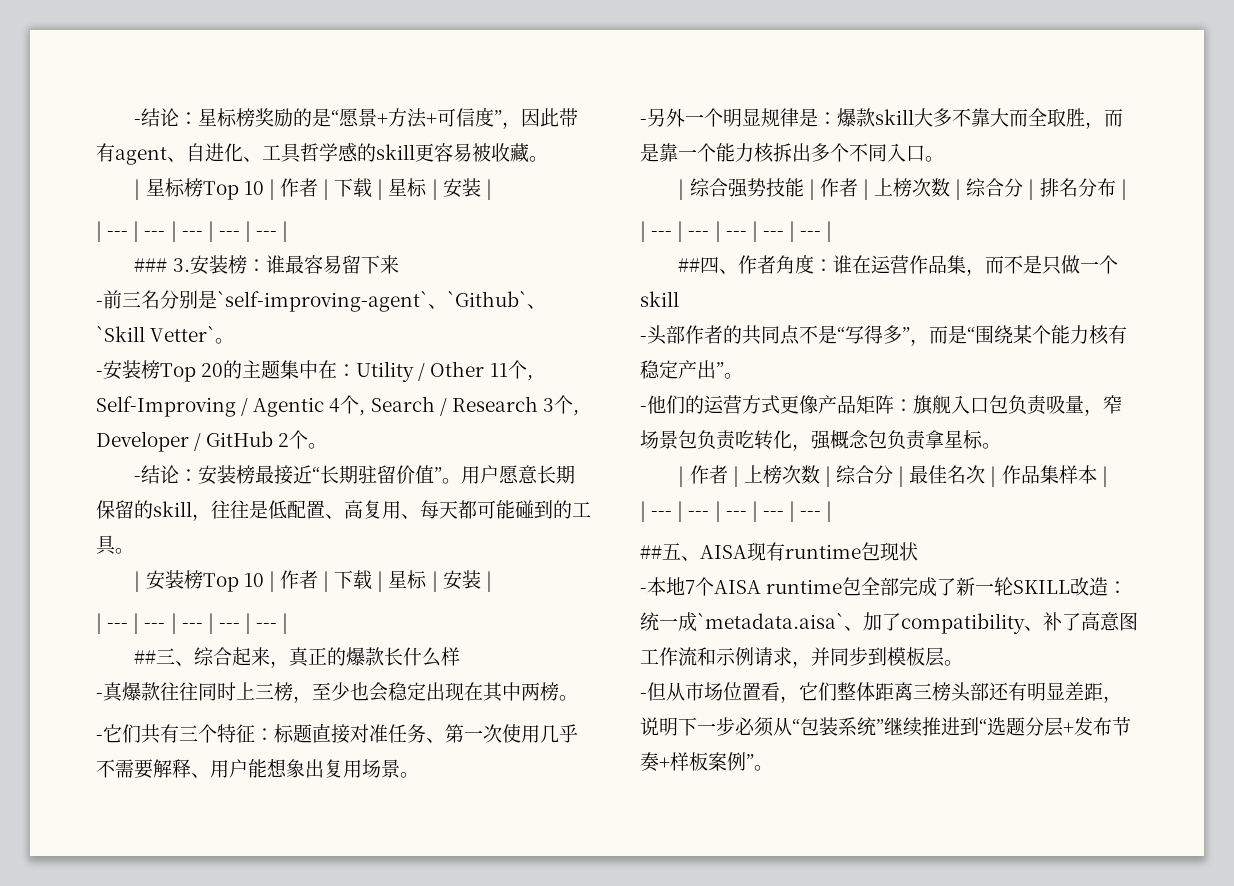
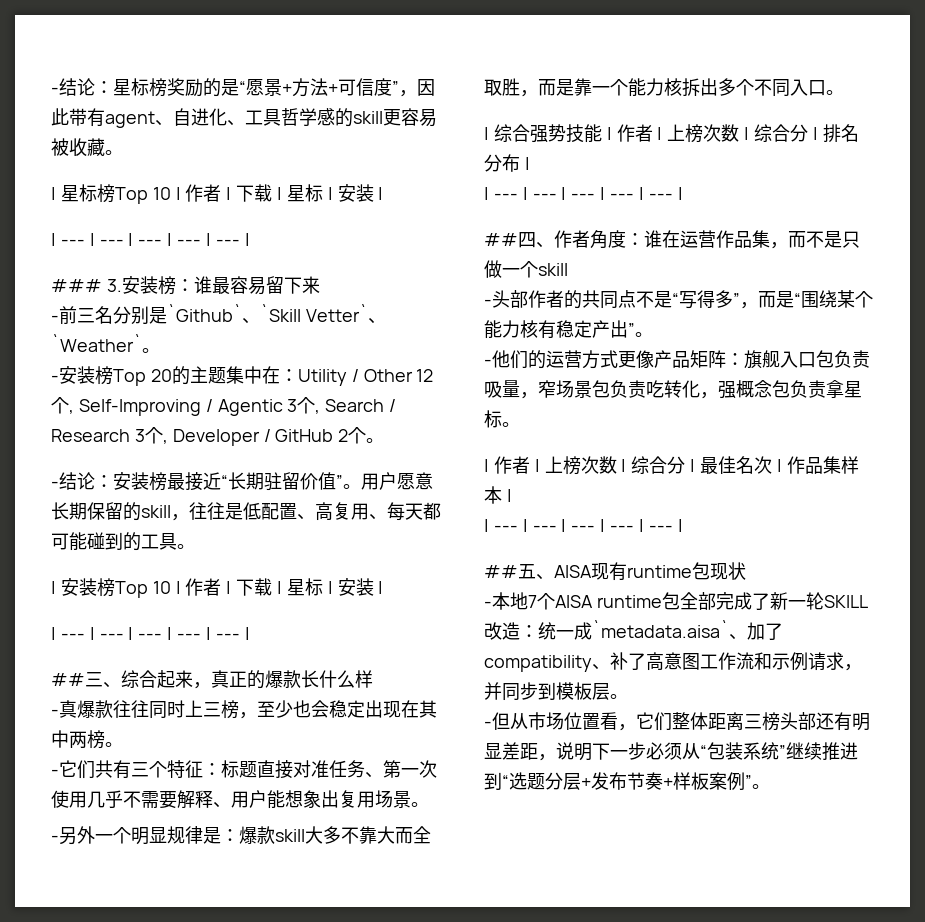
- -前三名分别是`self-improving-agent`、`Github`、`Skill Vetter`。
+ -前三名分别是`Github`、`Skill Vetter`、`Weather`。
- -安装榜Top 20的主题集中在：Utility / Other 11个, Self-Improving / Agentic 4个, Search / Research 3个, Developer / GitHub 2个。
+ -安装榜Top 20的主题集中在：Utility / Other 12个, Self-Improving / Agentic 3个, Search / Research 3个, Developer / GitHub 2个。

